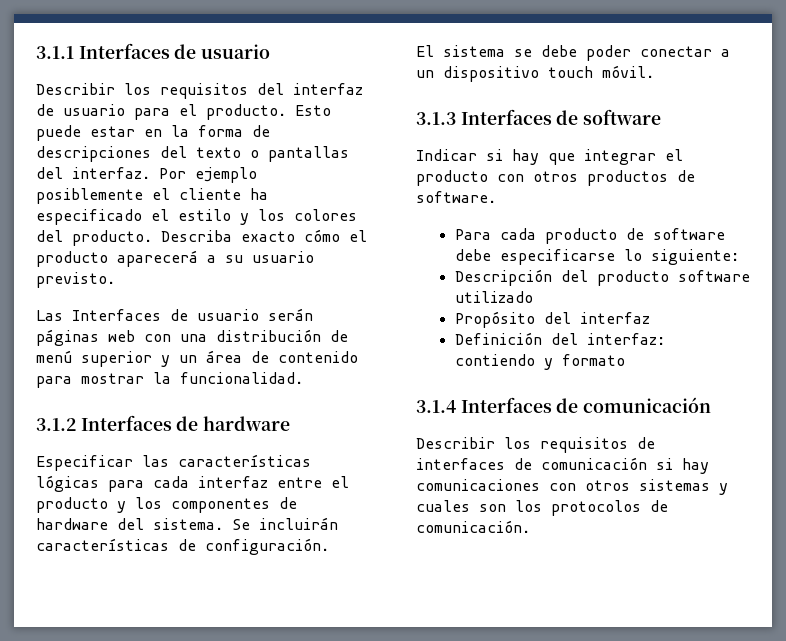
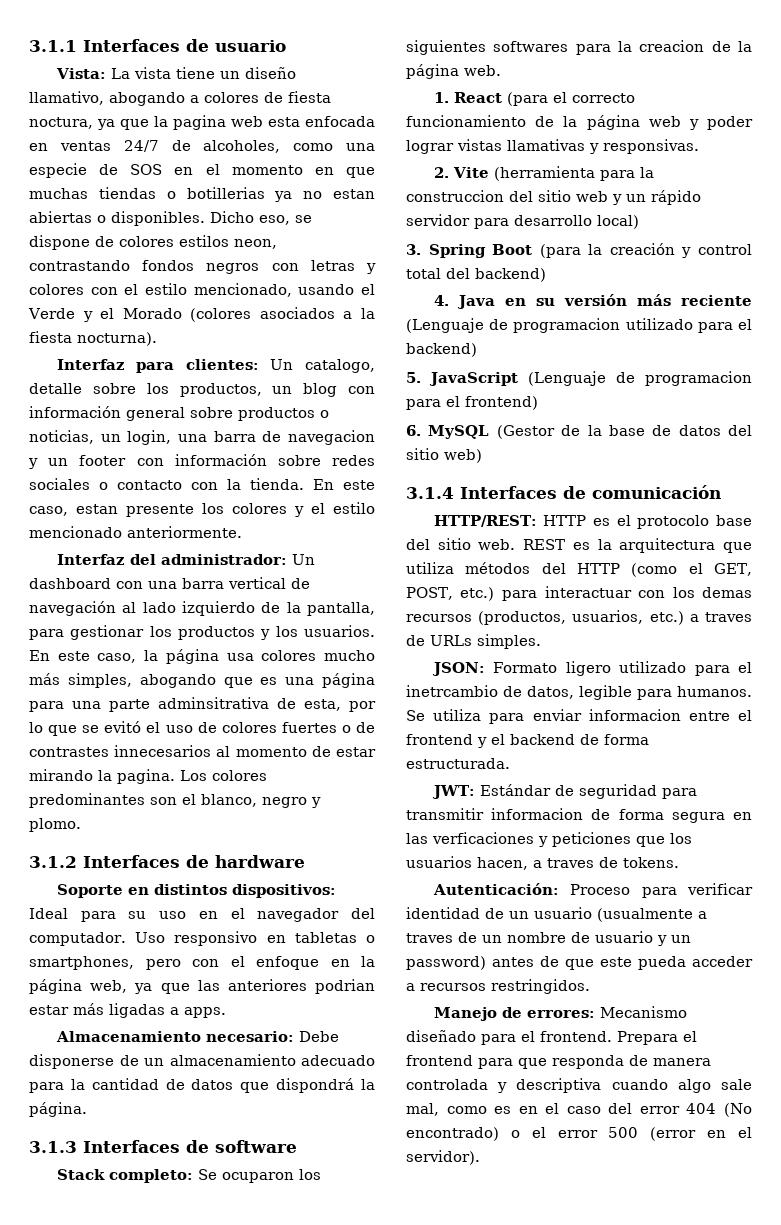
- Describir los requisitos del interfaz de usuario para el producto. Esto puede estar en la forma de descripciones del texto o pantallas del interfaz. Por ejemplo posiblemente el cliente ha especificado el estilo y los colores del producto. Describa exacto cómo el producto aparecerá a su usuario previsto.
- Las Interfaces de usuario serán páginas web con una distribución de menú superior y un área de contenido para mostrar la funcionalidad.
+ Vista: La vista tiene un diseño llamativo, abogando a colores de fiesta noctura, ya que la pagina web esta enfocada en ventas 24/7 de alcoholes, como una especie de SOS en el momento en que muchas tiendas o botillerias ya no estan abiertas o disponibles. Dicho eso, se dispone de colores estilos neon, contrastando fondos negros con letras y colores con el estilo mencionado, usando el Verde y el Morado (colores asociados a la fiesta nocturna).
+ Interfaz para clientes: Un catalogo, detalle sobre los productos, un blog con información general sobre productos o noticias, un login, una barra de navegacion y un footer con información sobre redes sociales o contacto con la tienda. En este caso, estan presente los colores y el estilo mencionado anteriormente.
+ Interfaz del administrador: Un dashboard con una barra vertical de navegación al lado izquierdo de la pantalla, para gestionar los productos y los usuarios. En este caso, la página usa colores mucho más simples, abogando que es una página para una parte adminsitrativa de esta, por lo que se evitó el uso de colores fuertes o de contrastes innecesarios al momento de estar mirando la pagina. Los colores predominantes son el blanco, negro y plomo.
  3.1.2 Interfaces de hardware
- Especificar las características lógicas para cada interfaz entre el producto y los componentes de hardware del sistema. Se incluirán características de configuración.
- El sistema se debe poder conectar a un dispositivo touch móvil.
+ Soporte en distintos dispositivos: Ideal para su uso en el navegador del computador. Uso responsivo en tabletas o smartphones, pero con el enfoque en la página web, ya que las anteriores podrian estar más ligadas a apps.
+ Almacenamiento necesario: Debe disponerse de un almacenamiento adecuado para la cantidad de datos que dispondrá la página.
  3.1.3 Interfaces de software
- Indicar si hay que integrar el producto con otros productos de software.
- Para cada producto de software debe especificarse lo siguiente:
- Descripción del producto software utilizado
- Propósito del interfaz
- Definición del interfaz: contiendo y formato
+ Stack completo: Se ocuparon los siguientes softwares para la creacion de la página web.
+ 1. React (para el correcto funcionamiento de la página web y poder lograr vistas llamativas y responsivas.
+ 2. Vite (herramienta para la construccion del sitio web y un rápido servidor para desarrollo local)
+ 3. Spring Boot (para la creación y control total del backend)
+ 4. Java en su versión más reciente (Lenguaje de programacion utilizado para el backend)
+ 5. JavaScript (Lenguaje de programacion para el frontend)
+ 6. MySQL (Gestor de la base de datos del sitio web)
  3.1.4 Interfaces de comunicación
- Describir los requisitos de interfaces de comunicación si hay comunicaciones con otros sistemas y cuales son los protocolos de comunicación.
+ HTTP/REST: HTTP es el protocolo base del sitio web. REST es la arquitectura que utiliza métodos del HTTP (como el GET, POST, etc.) para interactuar con los demas recursos (productos, usuarios, etc.) a traves de URLs simples.
+ JSON: Formato ligero utilizado para el inetrcambio de datos, legible para humanos. Se utiliza para enviar informacion entre el frontend y el backend de forma estructurada.
+ JWT: Estándar de seguridad para transmitir informacion de forma segura en las verficaciones y peticiones que los usuarios hacen, a traves de tokens.
+ Autenticación: Proceso para verificar identidad de un usuario (usualmente a traves de un nombre de usuario y un password) antes de que este pueda acceder a recursos restringidos.
+ Manejo de errores: Mecanismo diseñado para el frontend. Prepara el frontend para que responda de manera controlada y descriptiva cuando algo sale mal, como es en el caso del error 404 (No encontrado) o el error 500 (error en el servidor).

